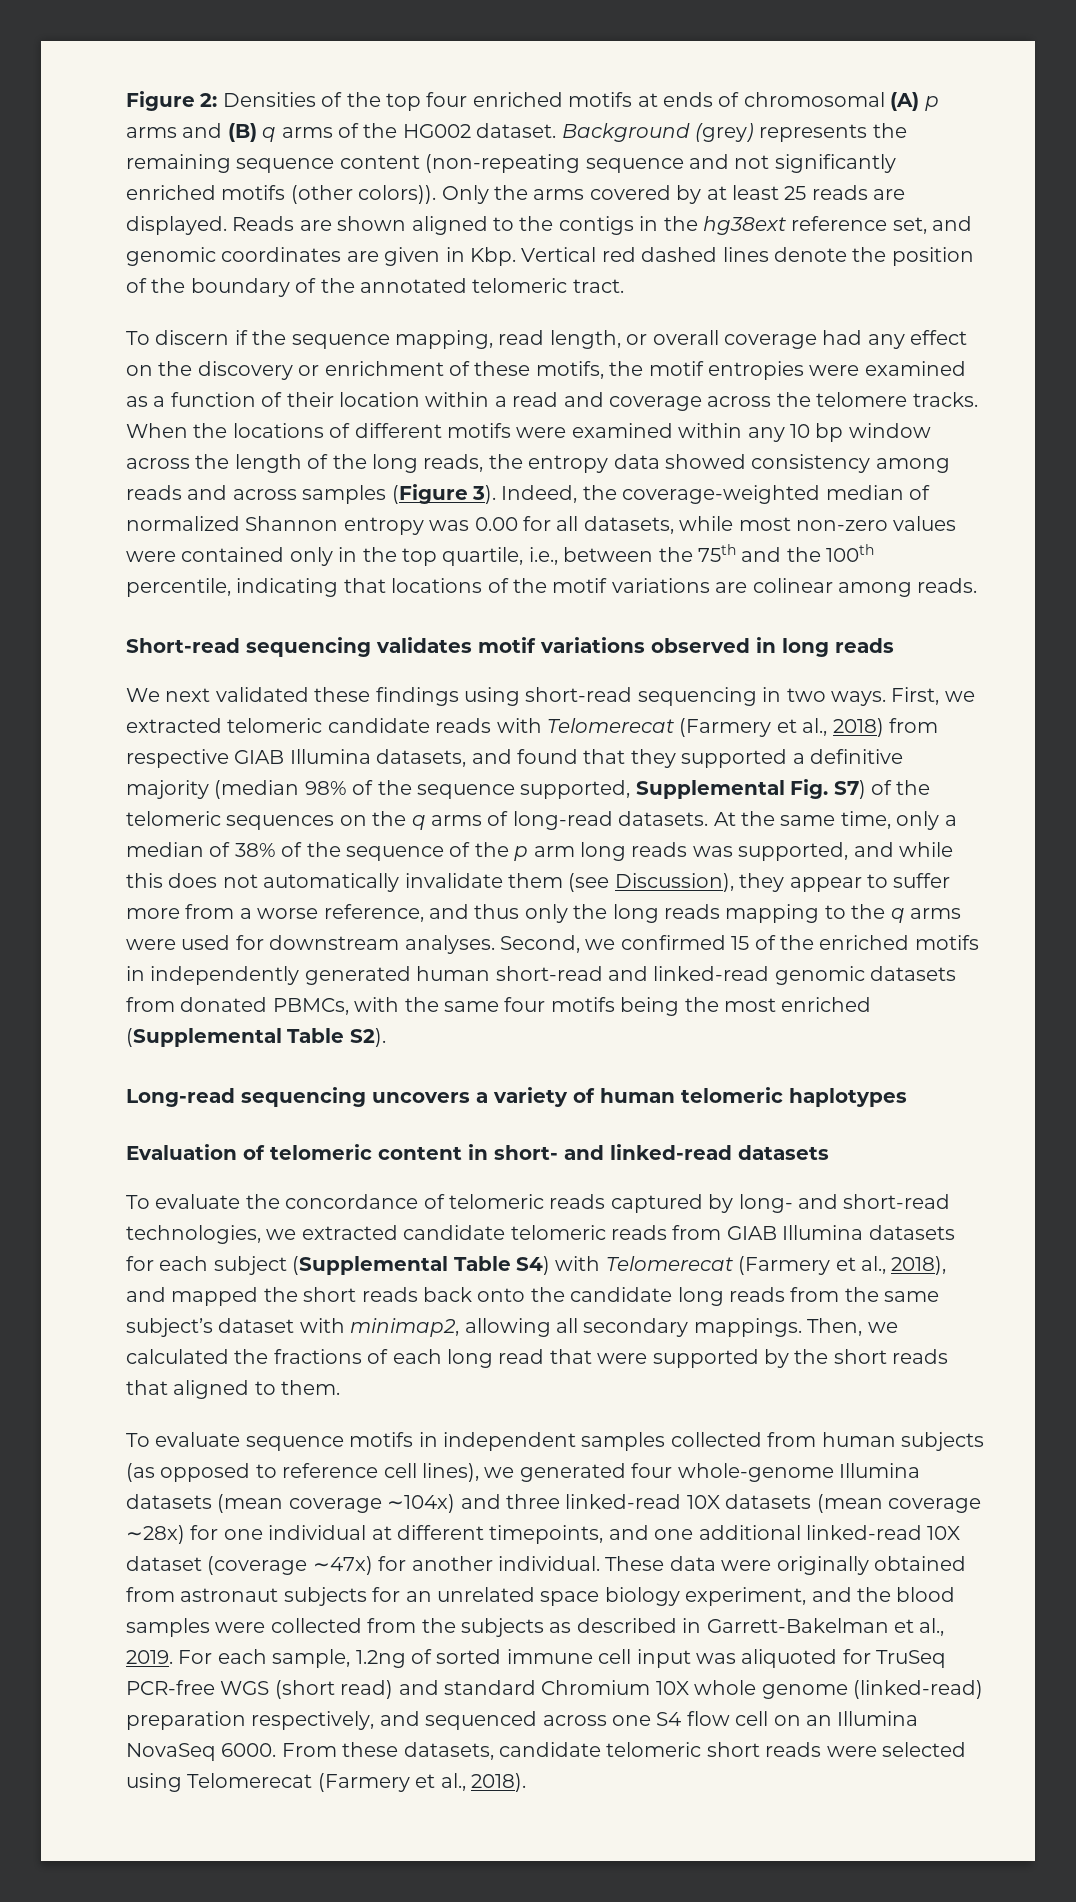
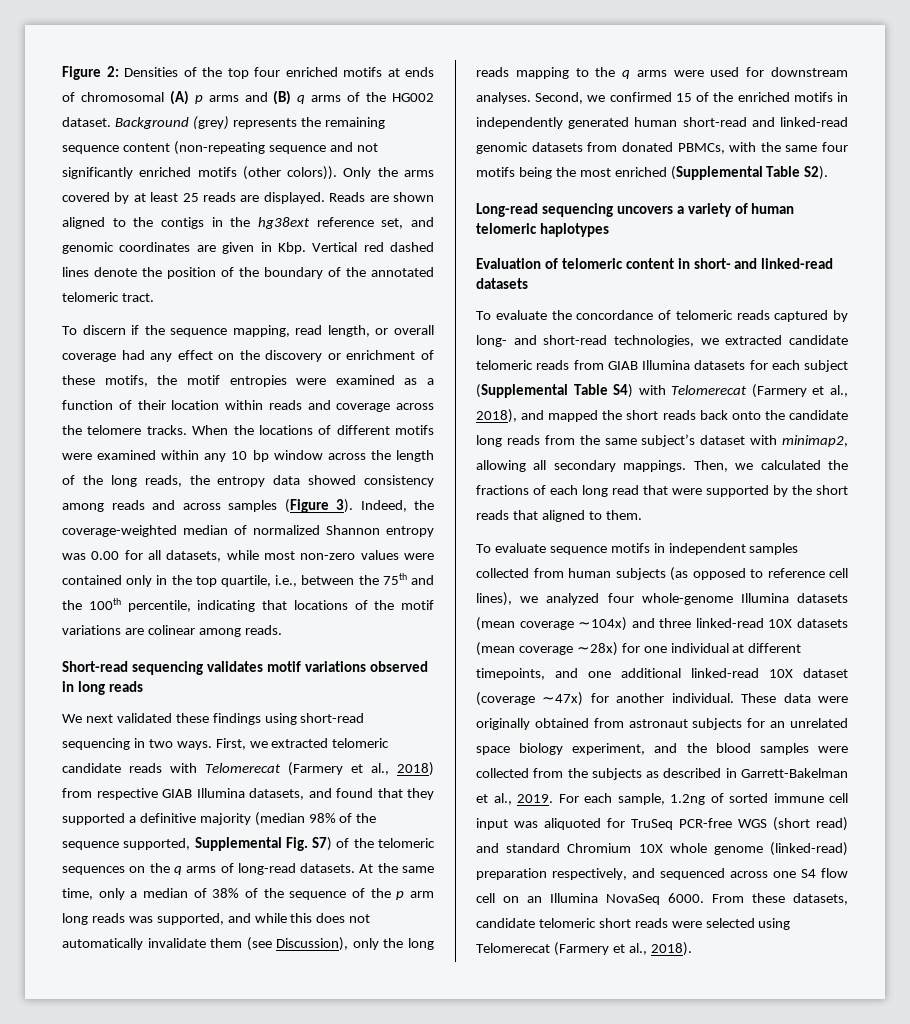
- To discern if the sequence mapping, read length, or overall coverage had any effect on the discovery or enrichment of these motifs, the motif entropies were examined as a function of their location within a read and coverage across the telomere tracks.
+ To discern if the sequence mapping, read length, or overall coverage had any effect on the discovery or enrichment of these motifs, the motif entropies were examined as a function of their location within reads and coverage across the telomere tracks.
- At the same time, only a median of 38% of the sequence of the p arm long reads was supported, and while this does not automatically invalidate them (see Discussion), they appear to suffer more from a worse reference, and thus only the long reads mapping to the q arms were used for downstream analyses.
+ At the same time, only a median of 38% of the sequence of the p arm long reads was supported, and while this does not automatically invalidate them (see Discussion), only the long reads mapping to the q arms were used for downstream analyses.
- To evaluate sequence motifs in independent samples collected from human subjects (as opposed to reference cell lines), we generated four whole-genome Illumina datasets (mean coverage ∼104x) and three linked-read 10X datasets (mean coverage ∼28x) for one individual at different timepoints, and one additional linked-read 10X dataset (coverage ∼47x) for another individual.
+ To evaluate sequence motifs in independent samples collected from human subjects (as opposed to reference cell lines), we analyzed four whole-genome Illumina datasets (mean coverage ∼104x) and three linked-read 10X datasets (mean coverage ∼28x) for one individual at different timepoints, and one additional linked-read 10X dataset (coverage ∼47x) for another individual.

